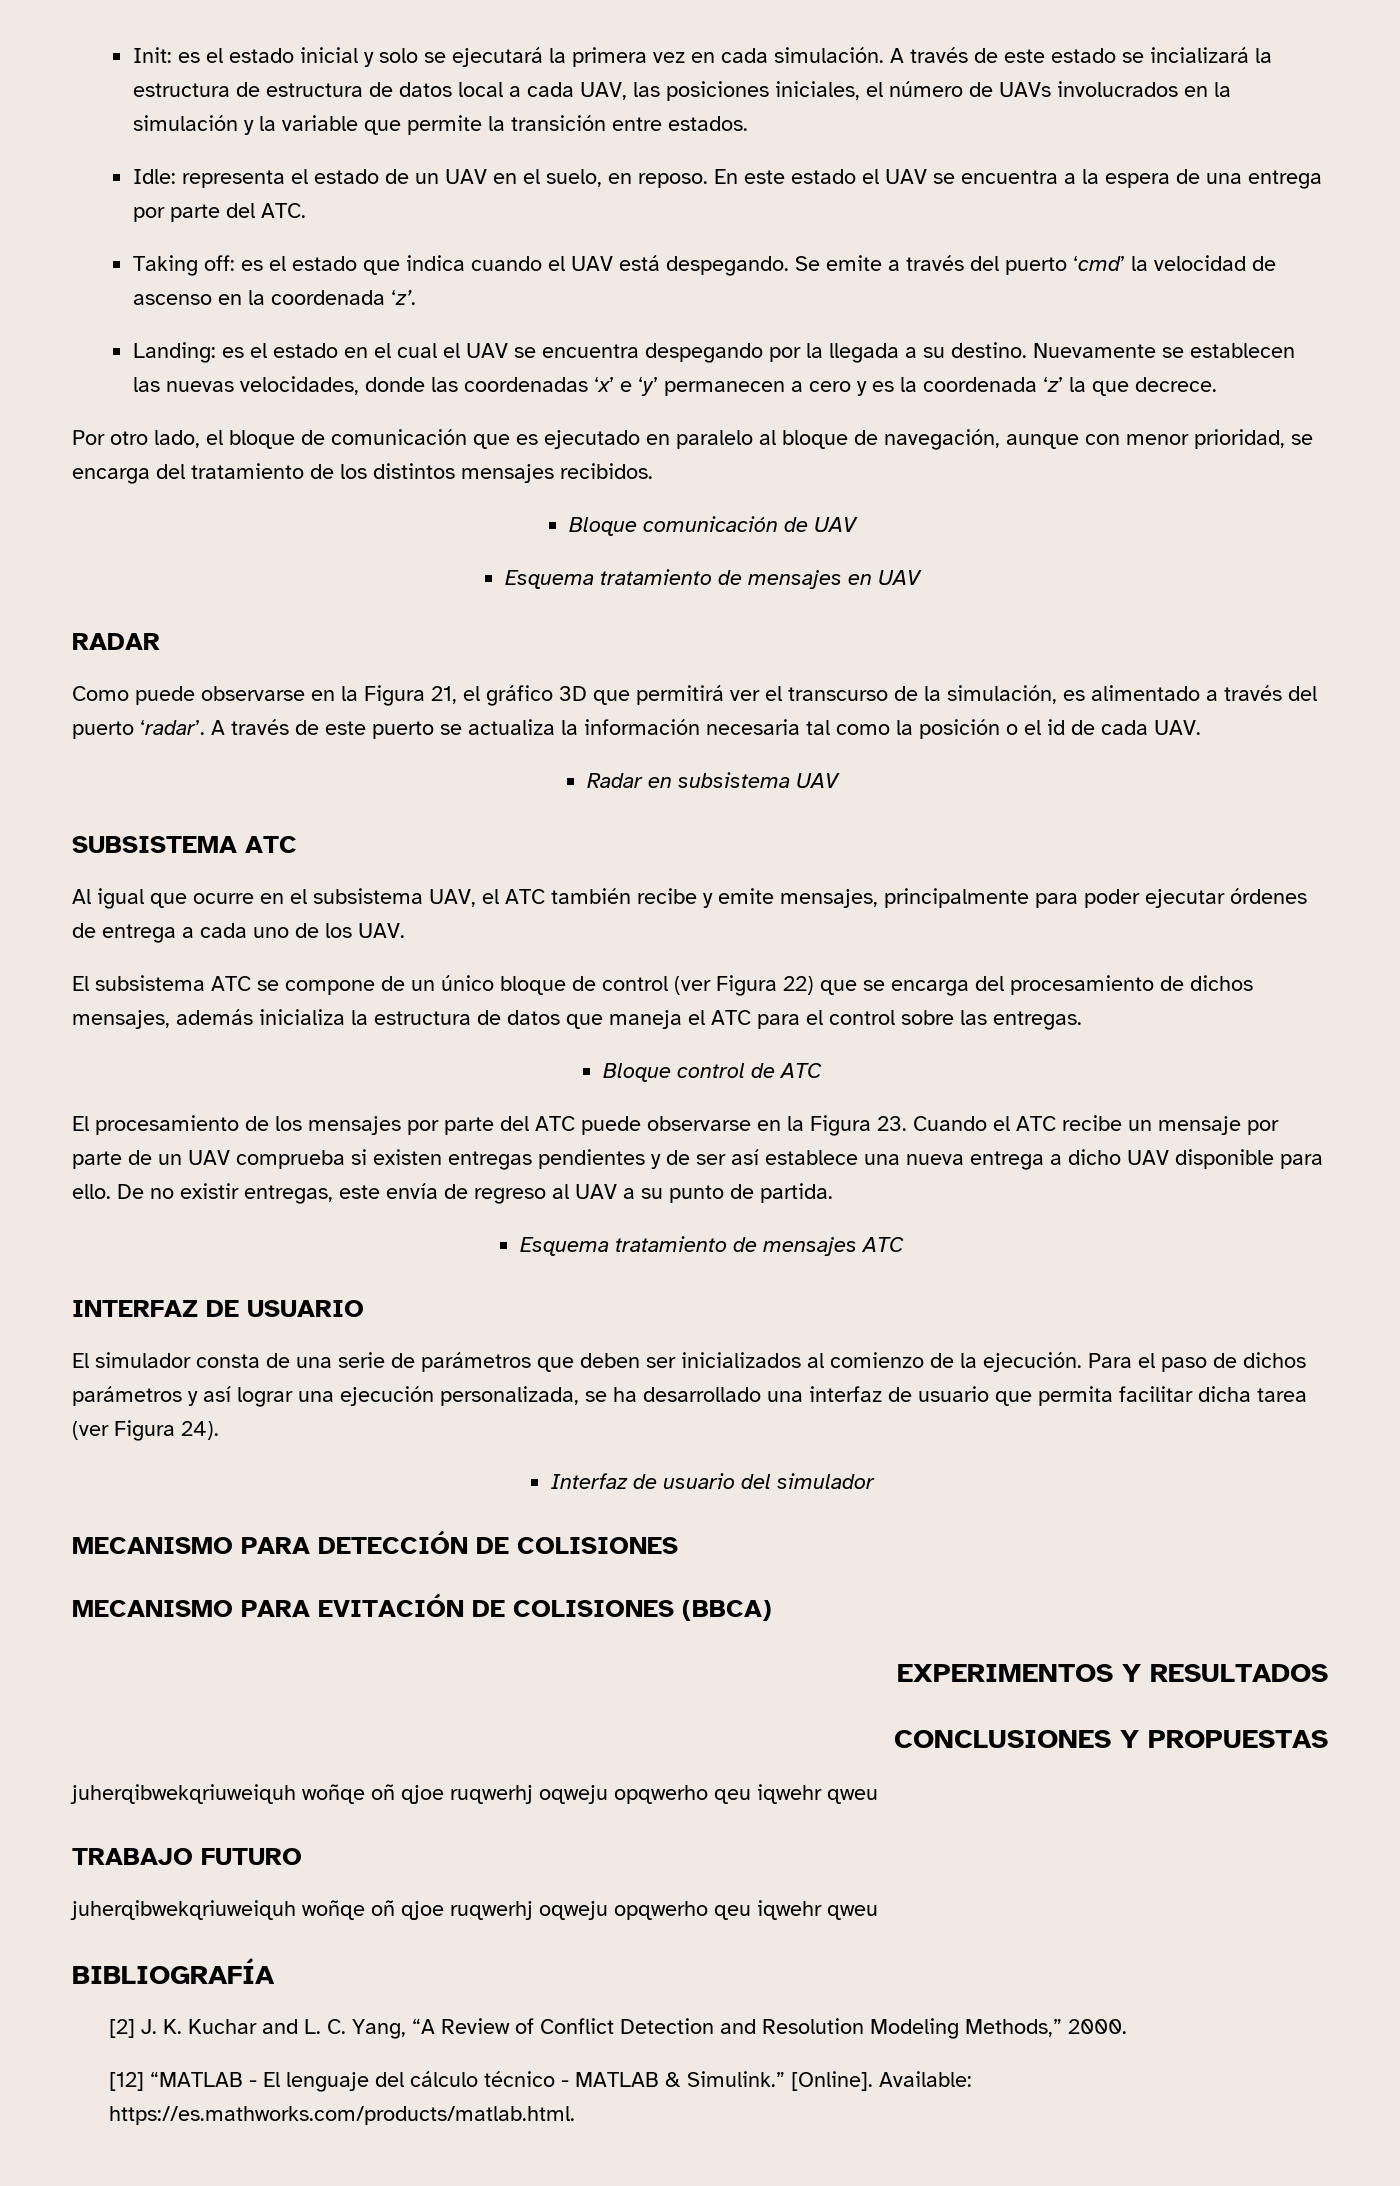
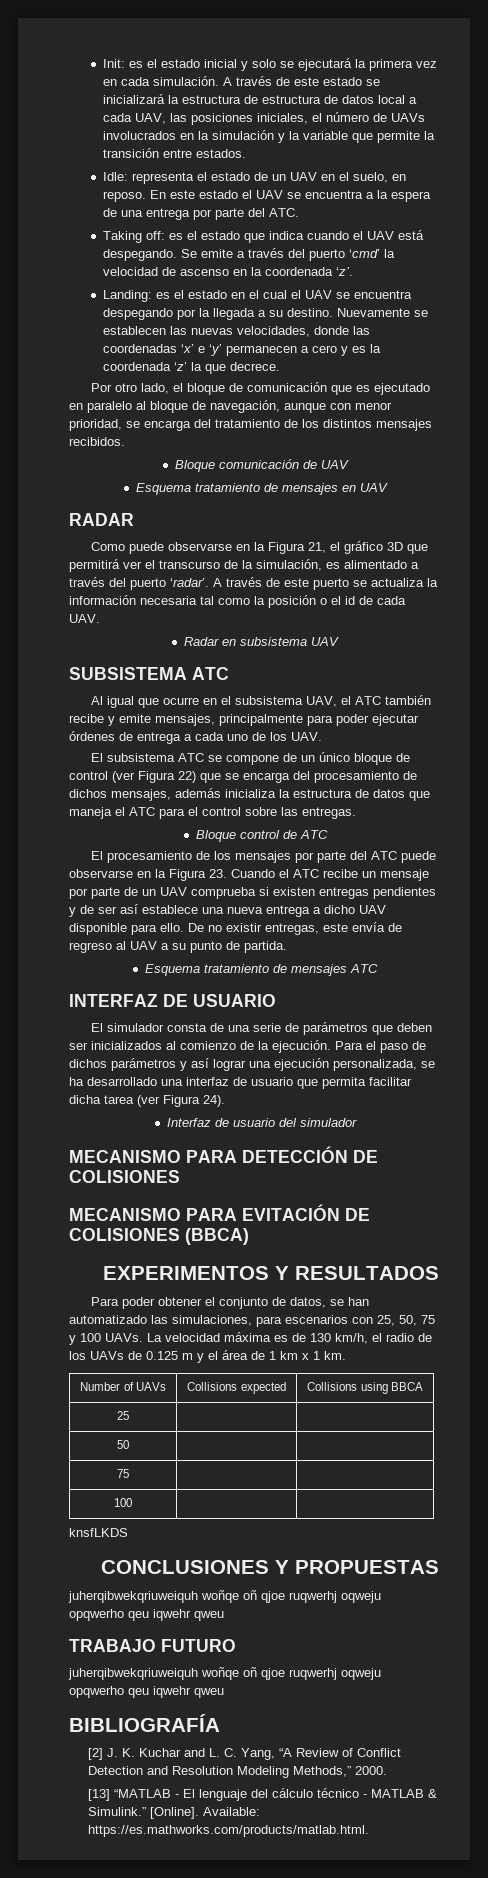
- A través de este estado se incializará la estructura de estructura de datos local a cada UAV, las posiciones iniciales, el número de UAVs involucrados en la simulación y la variable que permite la transición entre estados.
+ A través de este estado se inicializará la estructura de estructura de datos local a cada UAV, las posiciones iniciales, el número de UAVs involucrados en la simulación y la variable que permite la transición entre estados.
+ Para poder obtener el conjunto de datos, se han automatizado las simulaciones, para escenarios con 25, 50, 75 y 100 UAVs. La velocidad máxima es de 130 km/h, el radio de los UAVs de 0.125 m y el área de 1 km x 1 km.
+ Number of UAVs | Collisions expected | Collisions using BBCA
+ 25 | |
+ 50 | |
+ 75 | |
+ 100 | |
+ knsfLKDS
- [12] “MATLAB - El lenguaje del cálculo técnico - MATLAB & Simulink.”
+ [13] “MATLAB - El lenguaje del cálculo técnico - MATLAB & Simulink.”

